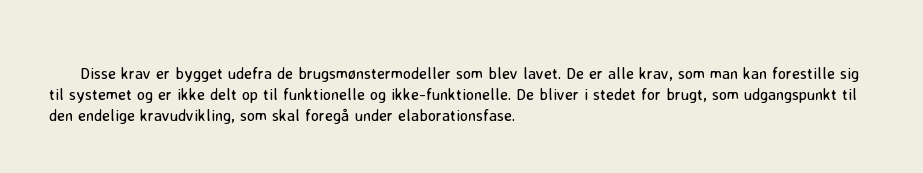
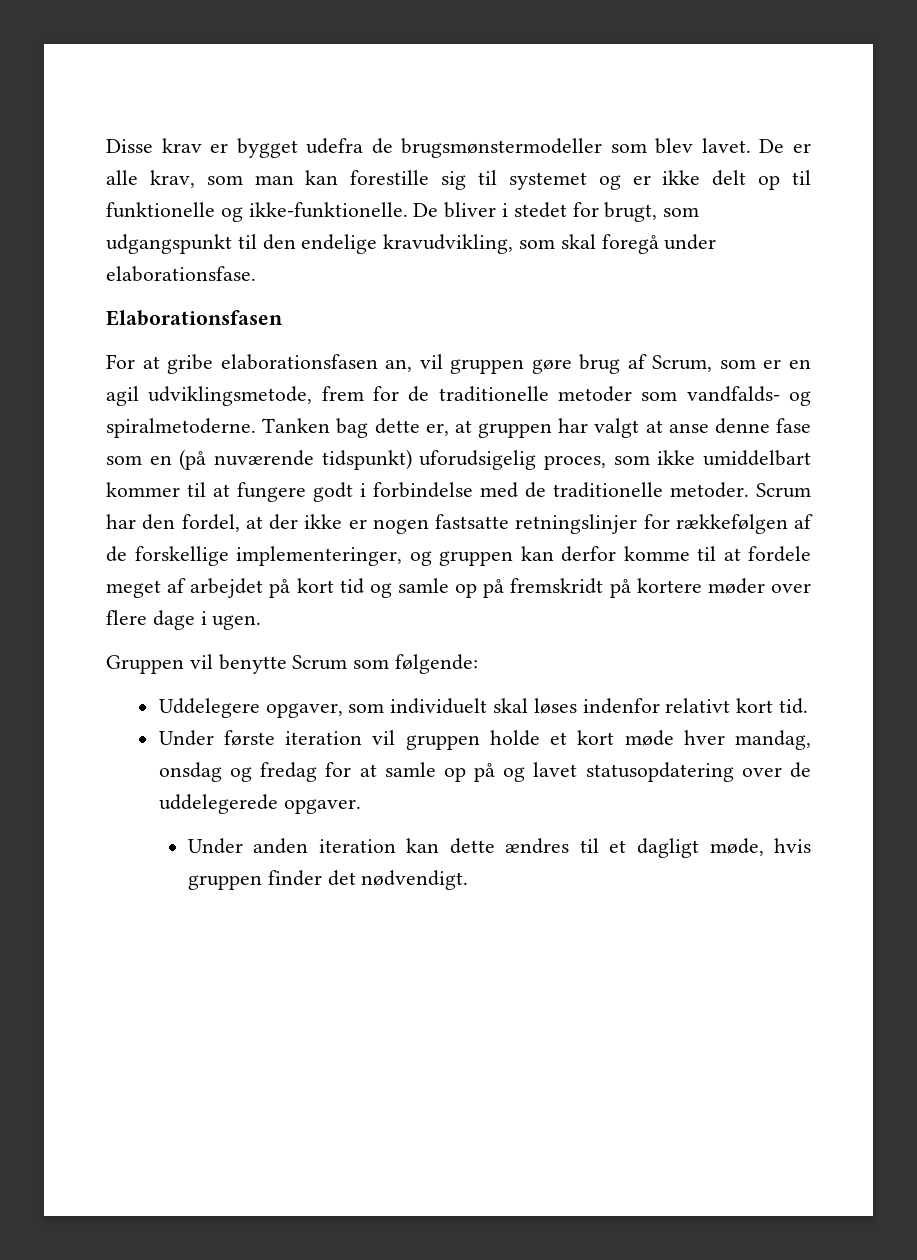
+ Elaborationsfasen
+ For at gribe elaborationsfasen an, vil gruppen gøre brug af Scrum, som er en agil udviklingsmetode, frem for de traditionelle metoder som vandfalds- og spiralmetoderne. Tanken bag dette er, at gruppen har valgt at anse denne fase som en (på nuværende tidspunkt) uforudsigelig proces, som ikke umiddelbart kommer til at fungere godt i forbindelse med de traditionelle metoder. Scrum har den fordel, at der ikke er nogen fastsatte retningslinjer for rækkefølgen af de forskellige implementeringer, og gruppen kan derfor komme til at fordele meget af arbejdet på kort tid og samle op på fremskridt på kortere møder over flere dage i ugen.
+ Gruppen vil benytte Scrum som følgende:
+ Uddelegere opgaver, som individuelt skal løses indenfor relativt kort tid.
+ Under første iteration vil gruppen holde et kort møde hver mandag, onsdag og fredag for at samle op på og lavet statusopdatering over de uddelegerede opgaver.
+ Under anden iteration kan dette ændres til et dagligt møde, hvis gruppen finder det nødvendigt.

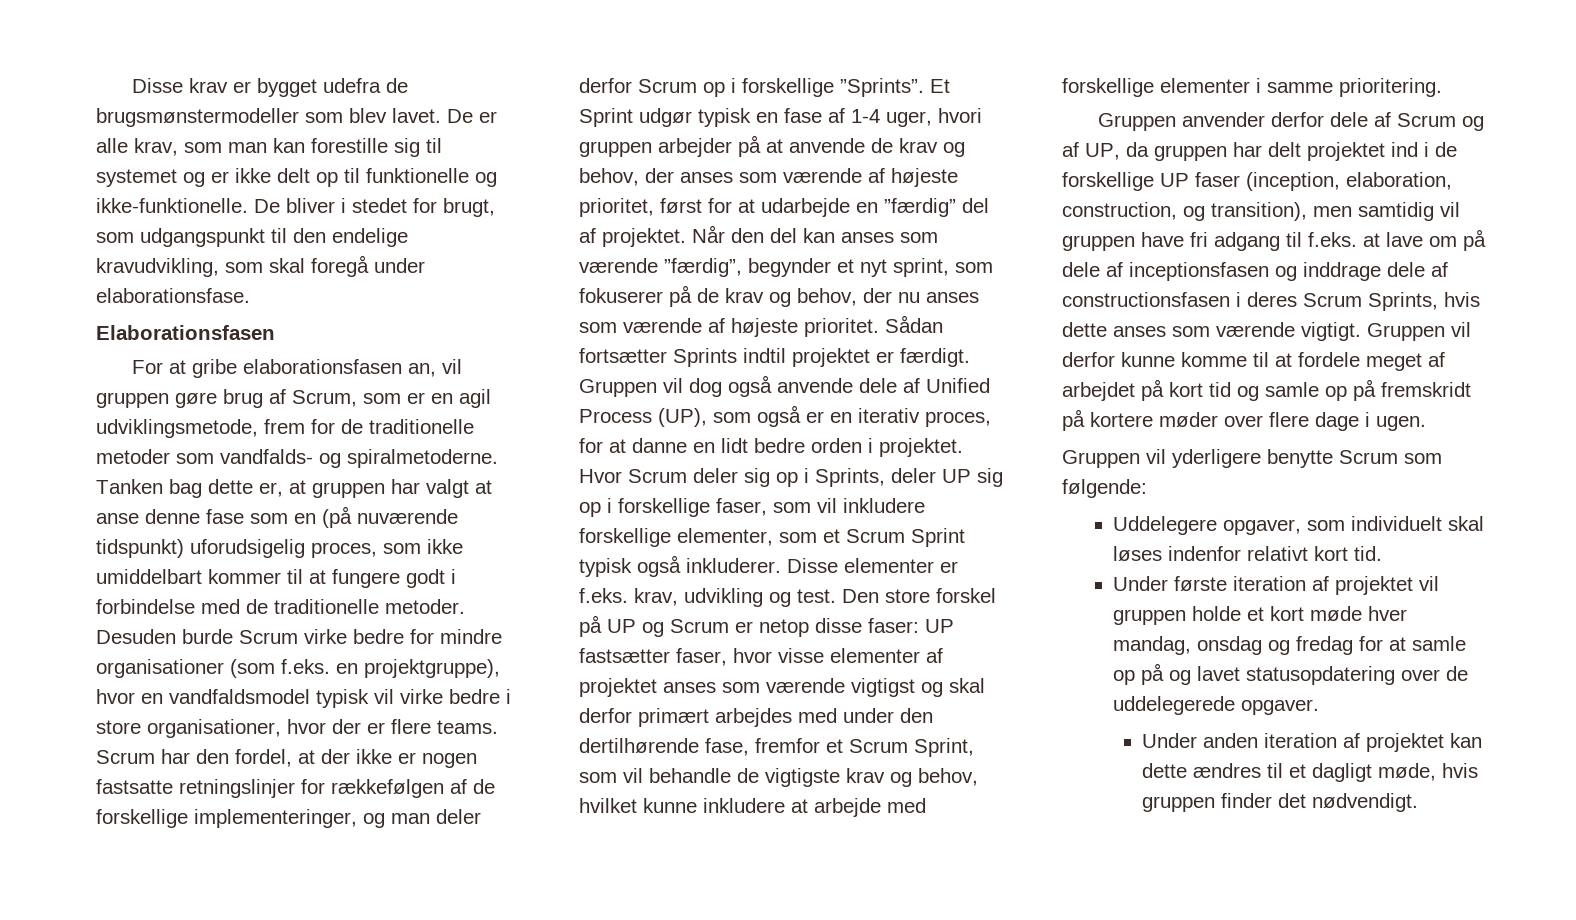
+ Desuden burde Scrum virke bedre for mindre organisationer (som f.eks. en projektgruppe), hvor en vandfaldsmodel typisk vil virke bedre i store organisationer, hvor der er flere teams.
- Scrum har den fordel, at der ikke er nogen fastsatte retningslinjer for rækkefølgen af de forskellige implementeringer, og gruppen kan derfor komme til at fordele meget af arbejdet på kort tid og samle op på fremskridt på kortere møder over flere dage i ugen.
+ Scrum har den fordel, at der ikke er nogen fastsatte retningslinjer for rækkefølgen af de forskellige implementeringer, og man deler derfor Scrum op i forskellige ”Sprints”. Et Sprint udgør typisk en fase af 1-4 uger, hvori gruppen arbejder på at anvende de krav og behov, der anses som værende af højeste prioritet, først for at udarbejde en ”færdig” del af projektet. Når den del kan anses som værende ”færdig”, begynder et nyt sprint, som fokuserer på de krav og behov, der nu anses som værende af højeste prioritet. Sådan fortsætter Sprints indtil projektet er færdigt. Gruppen vil dog også anvende dele af Unified Process (UP), som også er en iterativ proces, for at danne en lidt bedre orden i projektet. Hvor Scrum deler sig op i Sprints, deler UP sig op i forskellige faser, som vil inkludere forskellige elementer, som et Scrum Sprint typisk også inkluderer. Disse elementer er f.eks. krav, udvikling og test. Den store forskel på UP og Scrum er netop disse faser: UP fastsætter faser, hvor visse elementer af projektet anses som værende vigtigst og skal derfor primært arbejdes med under den dertilhørende fase, fremfor et Scrum Sprint, som vil behandle de vigtigste krav og behov, hvilket kunne inkludere at arbejde med forskellige elementer i samme prioritering.
+ Gruppen anvender derfor dele af Scrum og af UP, da gruppen har delt projektet ind i de forskellige UP faser (inception, elaboration, construction, og transition), men samtidig vil gruppen have fri adgang til f.eks. at lave om på dele af inceptionsfasen og inddrage dele af constructionsfasen i deres Scrum Sprints, hvis dette anses som værende vigtigt. Gruppen vil derfor kunne komme til at fordele meget af arbejdet på kort tid og samle op på fremskridt på kortere møder over flere dage i ugen.
- Gruppen vil benytte Scrum som følgende:
+ Gruppen vil yderligere benytte Scrum som følgende:
- Under første iteration vil gruppen holde et kort møde hver mandag, onsdag og fredag for at samle op på og lavet statusopdatering over de uddelegerede opgaver.
+ Under første iteration af projektet vil gruppen holde et kort møde hver mandag, onsdag og fredag for at samle op på og lavet statusopdatering over de uddelegerede opgaver.
- Under anden iteration kan dette ændres til et dagligt møde, hvis gruppen finder det nødvendigt.
+ Under anden iteration af projektet kan dette ændres til et dagligt møde, hvis gruppen finder det nødvendigt.

